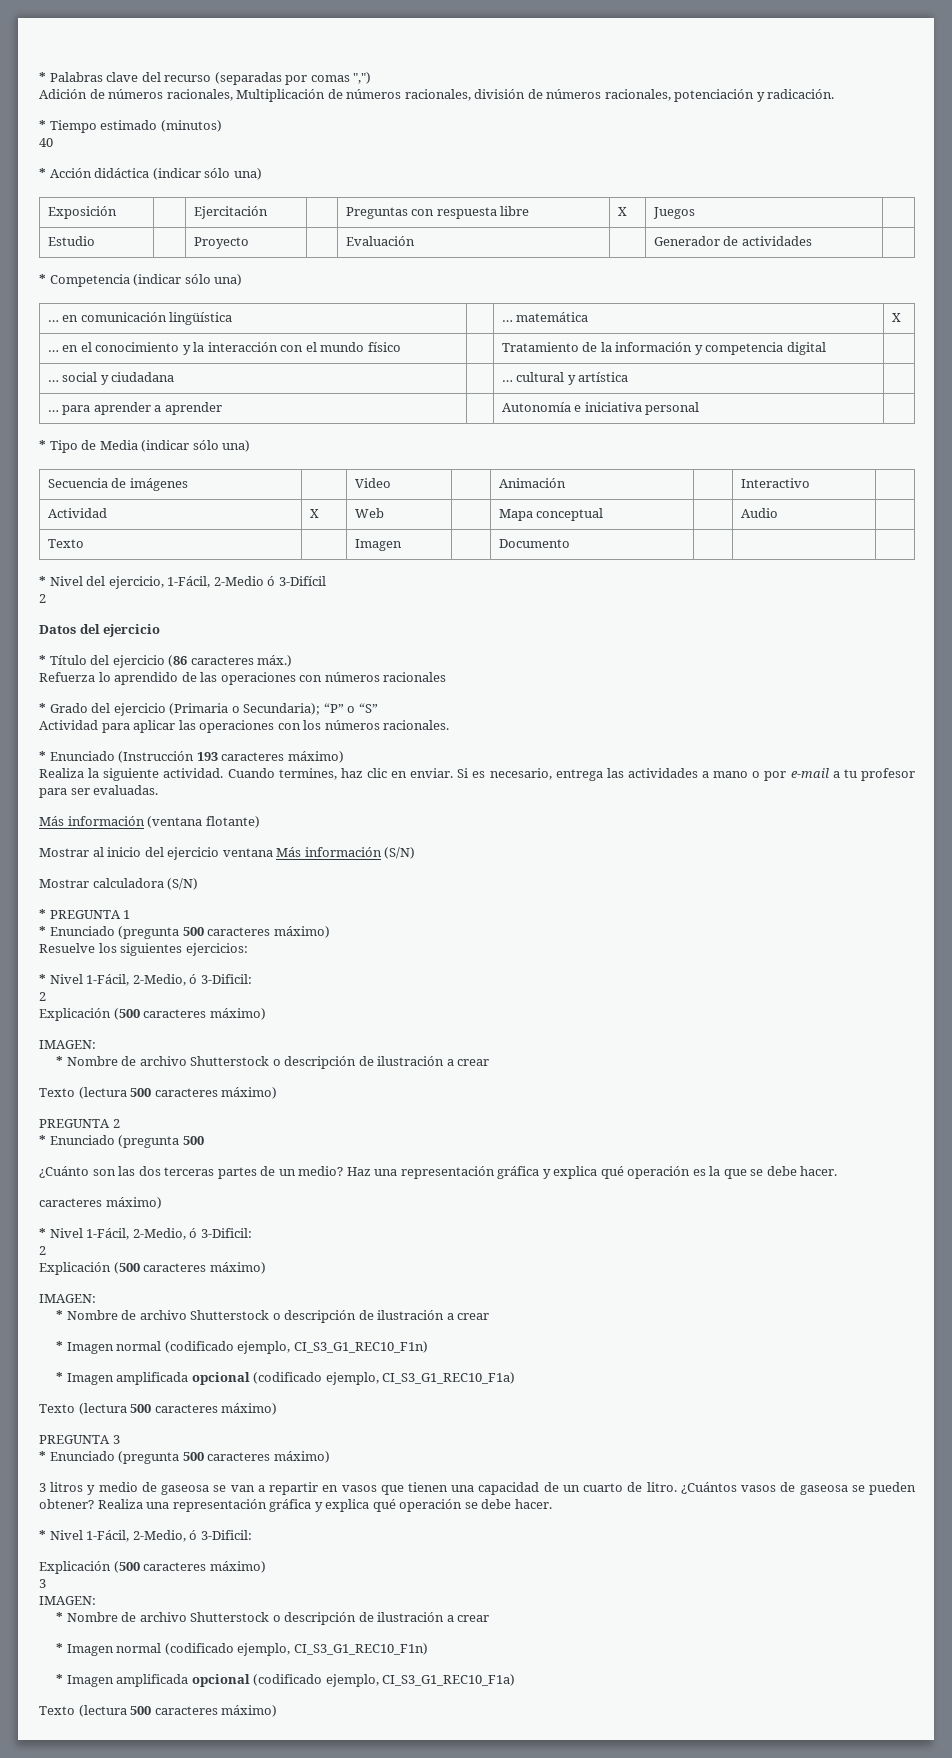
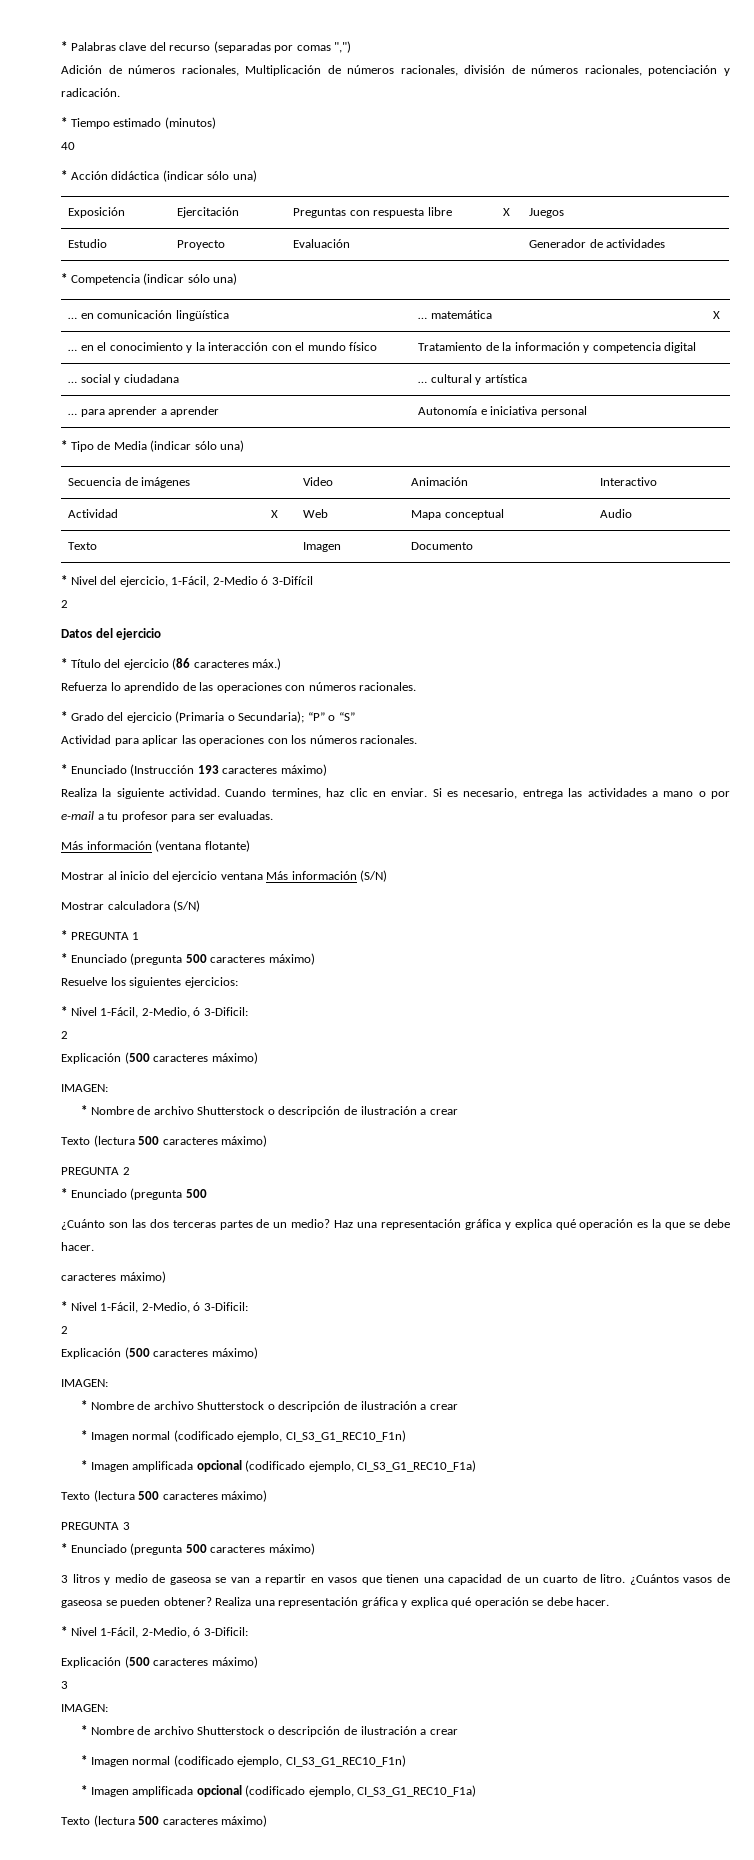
- Refuerza lo aprendido de las operaciones con números racionales
+ Refuerza lo aprendido de las operaciones con números racionales.

